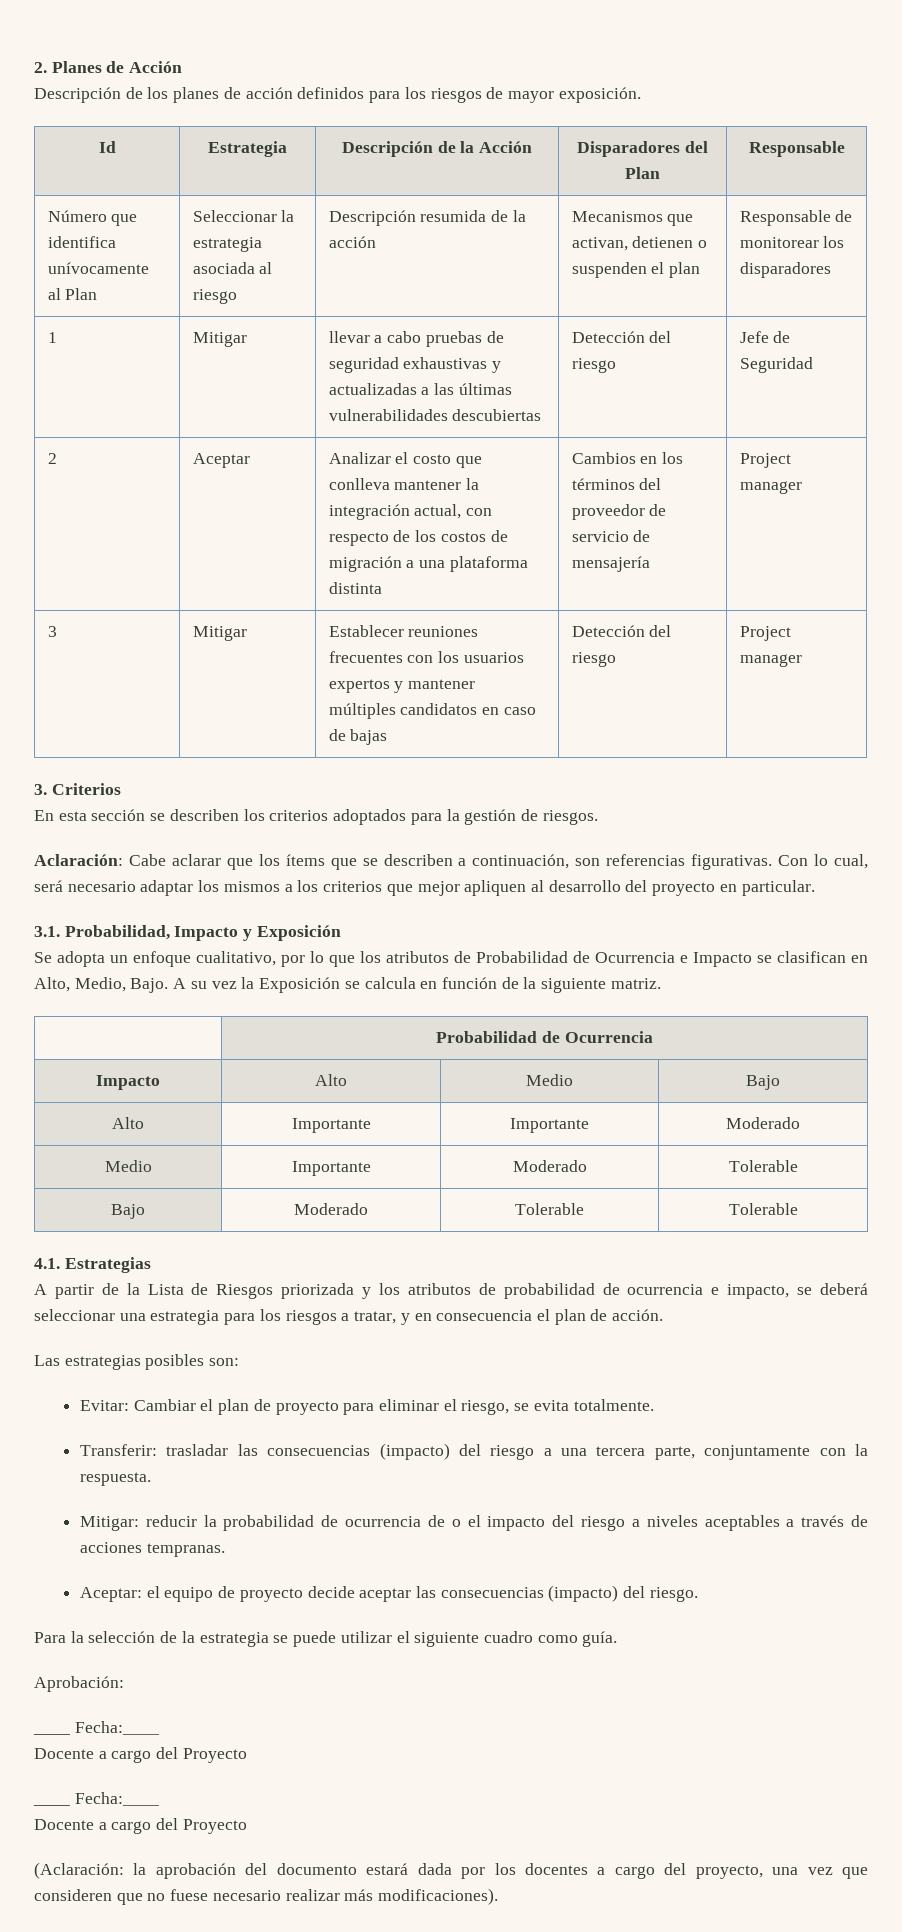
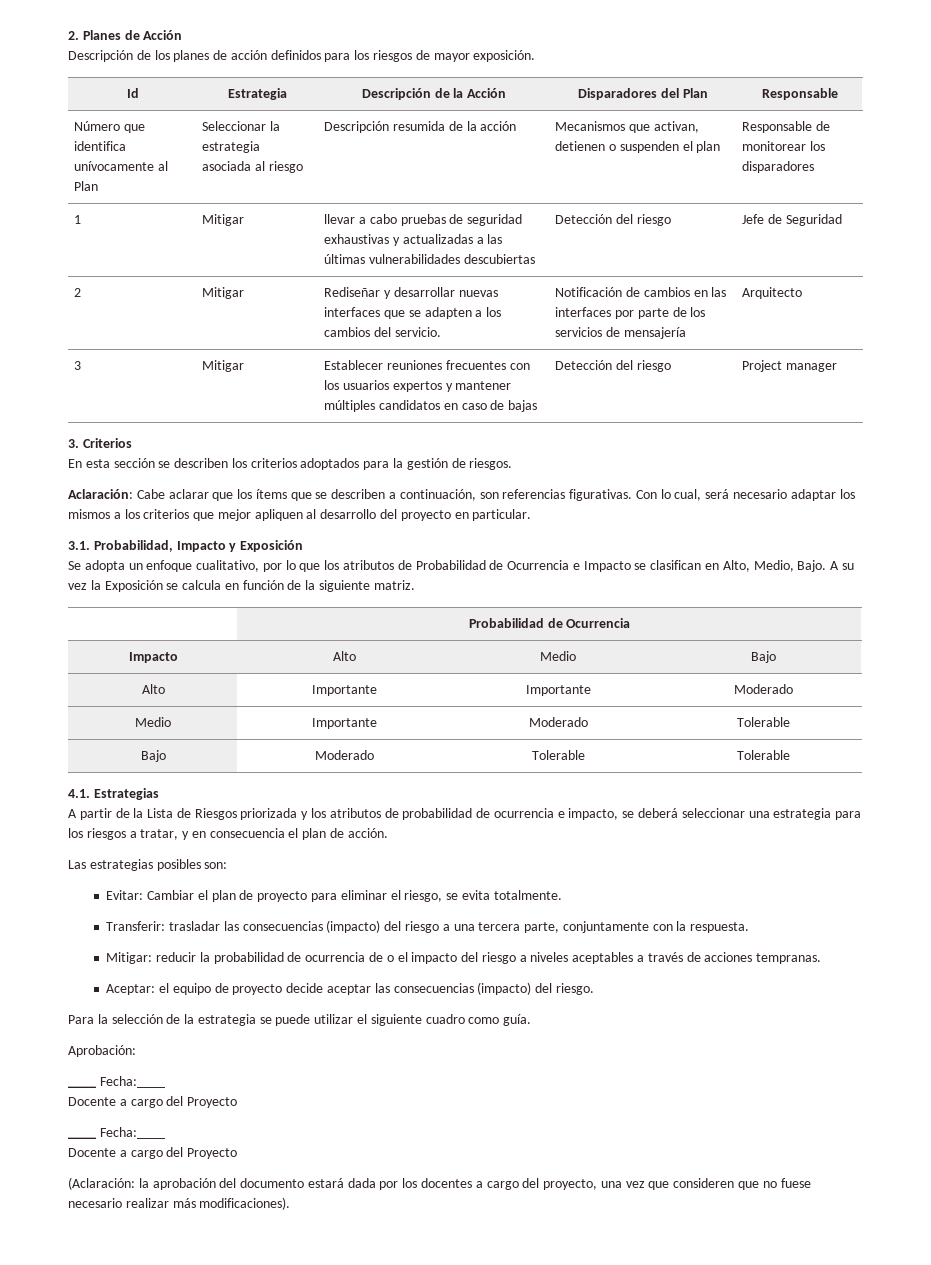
- 2 | Aceptar | Analizar el costo que conlleva mantener la integración actual, con respecto de los costos de migración a una plataforma distinta | Cambios en los términos del proveedor de servicio de mensajería | Project manager
+ 2 | Mitigar | Rediseñar y desarrollar nuevas interfaces que se adapten a los cambios del servicio. | Notificación de cambios en las interfaces por parte de los servicios de mensajería | Arquitecto

